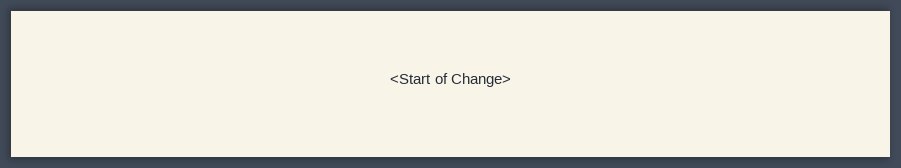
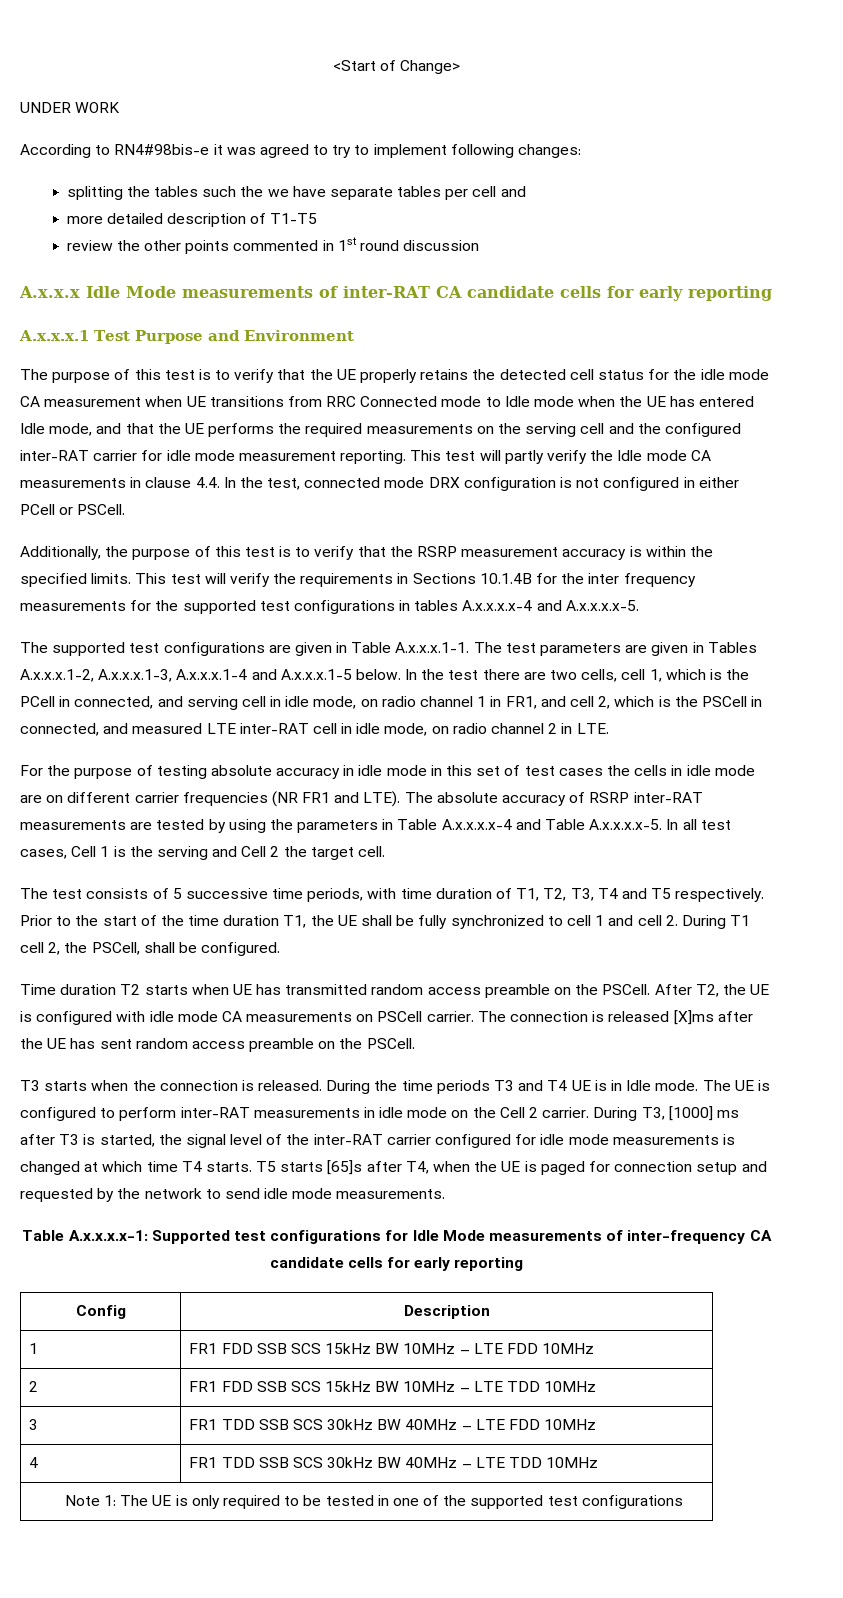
+ UNDER WORK
+ According to RN4#98bis-e it was agreed to try to implement following changes:
+ splitting the tables such the we have separate tables per cell and
+ more detailed description of T1-T5
+ review the other points commented in 1st round discussion
+ A.x.x.x Idle Mode measurements of inter-RAT CA candidate cells for early reporting
+ A.x.x.x.1 Test Purpose and Environment
+ The purpose of this test is to verify that the UE properly retains the detected cell status for the idle mode CA measurement when UE transitions from RRC Connected mode to Idle mode when the UE has entered Idle mode, and that the UE performs the required measurements on the serving cell and the configured inter-RAT carrier for idle mode measurement reporting. This test will partly verify the Idle mode CA measurements in clause 4.4. In the test, connected mode DRX configuration is not configured in either PCell or PSCell.
+ Additionally, the purpose of this test is to verify that the RSRP measurement accuracy is within the specified limits. This test will verify the requirements in Sections 10.1.4B for the inter frequency measurements for the supported test configurations in tables A.x.x.x.x-4 and A.x.x.x.x-5.
+ The supported test configurations are given in Table A.x.x.x.1-1. The test parameters are given in Tables A.x.x.x.1-2, A.x.x.x.1-3, A.x.x.x.1-4 and A.x.x.x.1-5 below. In the test there are two cells, cell 1, which is the PCell in connected, and serving cell in idle mode, on radio channel 1 in FR1, and cell 2, which is the PSCell in connected, and measured LTE inter-RAT cell in idle mode, on radio channel 2 in LTE.
+ For the purpose of testing absolute accuracy in idle mode in this set of test cases the cells in idle mode are on different carrier frequencies (NR FR1 and LTE). The absolute accuracy of RSRP inter-RAT measurements are tested by using the parameters in Table A.x.x.x.x-4 and Table A.x.x.x.x-5. In all test cases, Cell 1 is the serving and Cell 2 the target cell.
+ The test consists of 5 successive time periods, with time duration of T1, T2, T3, T4 and T5 respectively. Prior to the start of the time duration T1, the UE shall be fully synchronized to cell 1 and cell 2. During T1 cell 2, the PSCell, shall be configured.
+ Time duration T2 starts when UE has transmitted random access preamble on the PSCell. After T2, the UE is configured with idle mode CA measurements on PSCell carrier. The connection is released [X]ms after the UE has sent random access preamble on the PSCell.
+ T3 starts when the connection is released. During the time periods T3 and T4 UE is in Idle mode. The UE is configured to perform inter-RAT measurements in idle mode on the Cell 2 carrier. During T3, [1000] ms after T3 is started, the signal level of the inter-RAT carrier configured for idle mode measurements is changed at which time T4 starts. T5 starts [65]s after T4, when the UE is paged for connection setup and requested by the network to send idle mode measurements.
+ Table A.x.x.x.x-1: Supported test configurations for Idle Mode measurements of inter-frequency CA candidate cells for early reporting
+ Config | Description
+ 1 | FR1 FDD SSB SCS 15kHz BW 10MHz – LTE FDD 10MHz
+ 2 | FR1 FDD SSB SCS 15kHz BW 10MHz – LTE TDD 10MHz
+ 3 | FR1 TDD SSB SCS 30kHz BW 40MHz – LTE FDD 10MHz
+ 4 | FR1 TDD SSB SCS 30kHz BW 40MHz – LTE TDD 10MHz
+ Note 1: The UE is only required to be tested in one of the supported test configurations

